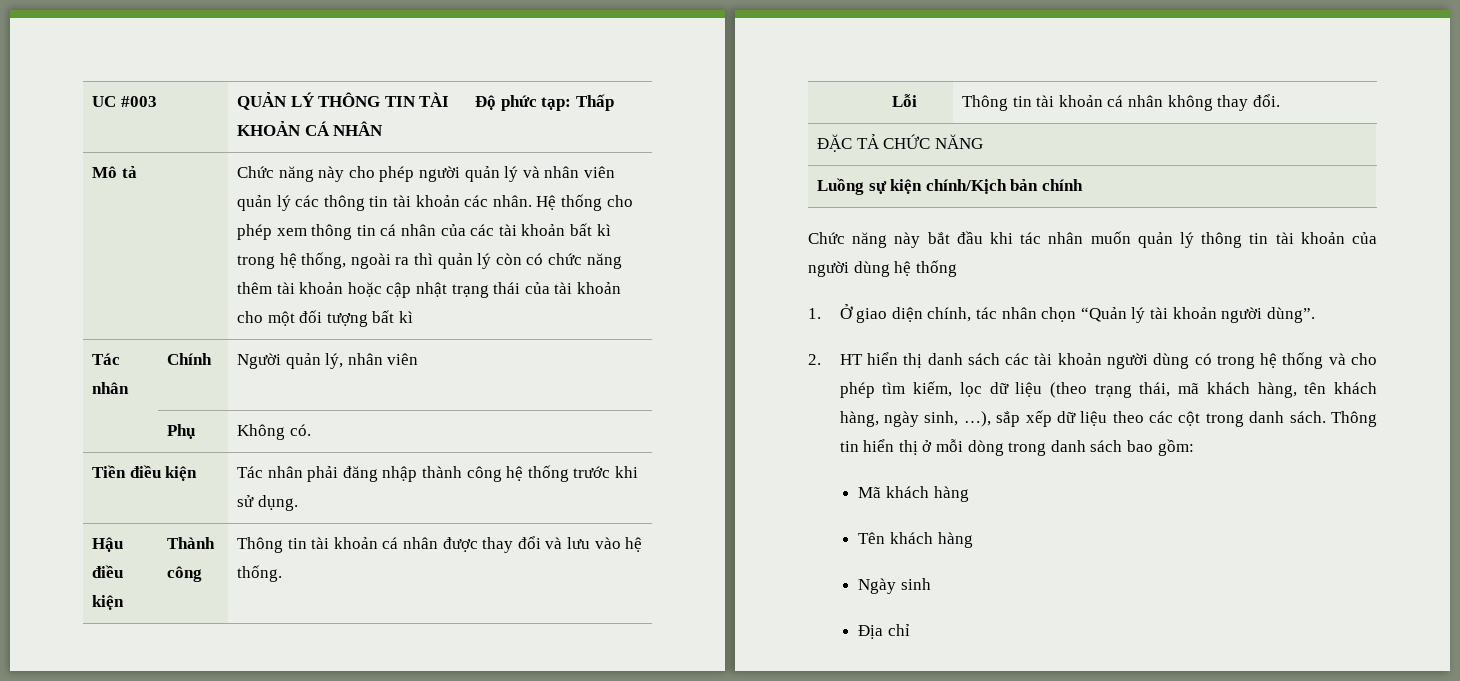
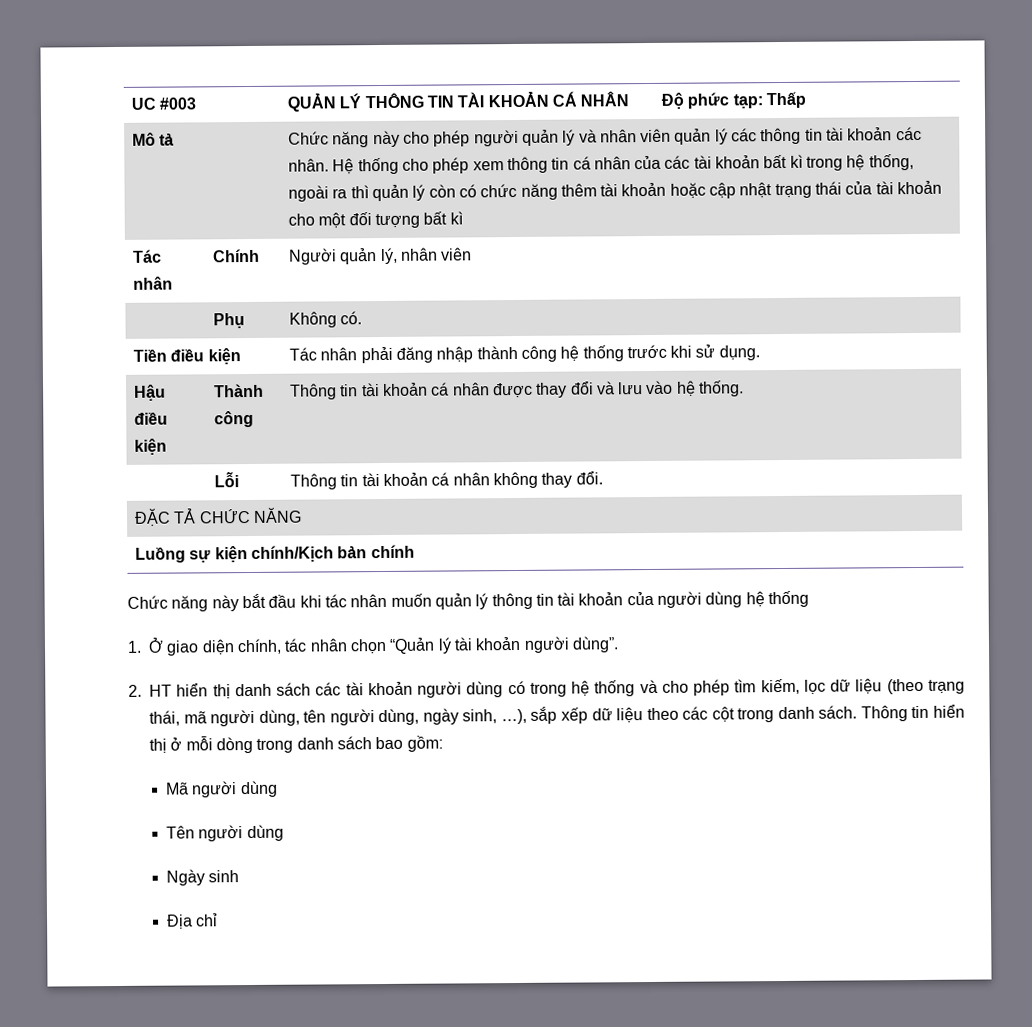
- 2. HT hiển thị danh sách các tài khoản người dùng có trong hệ thống và cho phép tìm kiếm, lọc dữ liệu (theo trạng thái, mã khách hàng, tên khách hàng, ngày sinh, …), sắp xếp dữ liệu theo các cột trong danh sách.
+ 2. HT hiển thị danh sách các tài khoản người dùng có trong hệ thống và cho phép tìm kiếm, lọc dữ liệu (theo trạng thái, mã người dùng, tên người dùng, ngày sinh, …), sắp xếp dữ liệu theo các cột trong danh sách.
- Mã khách hàng
+ Mã người dùng
- Tên khách hàng
+ Tên người dùng

